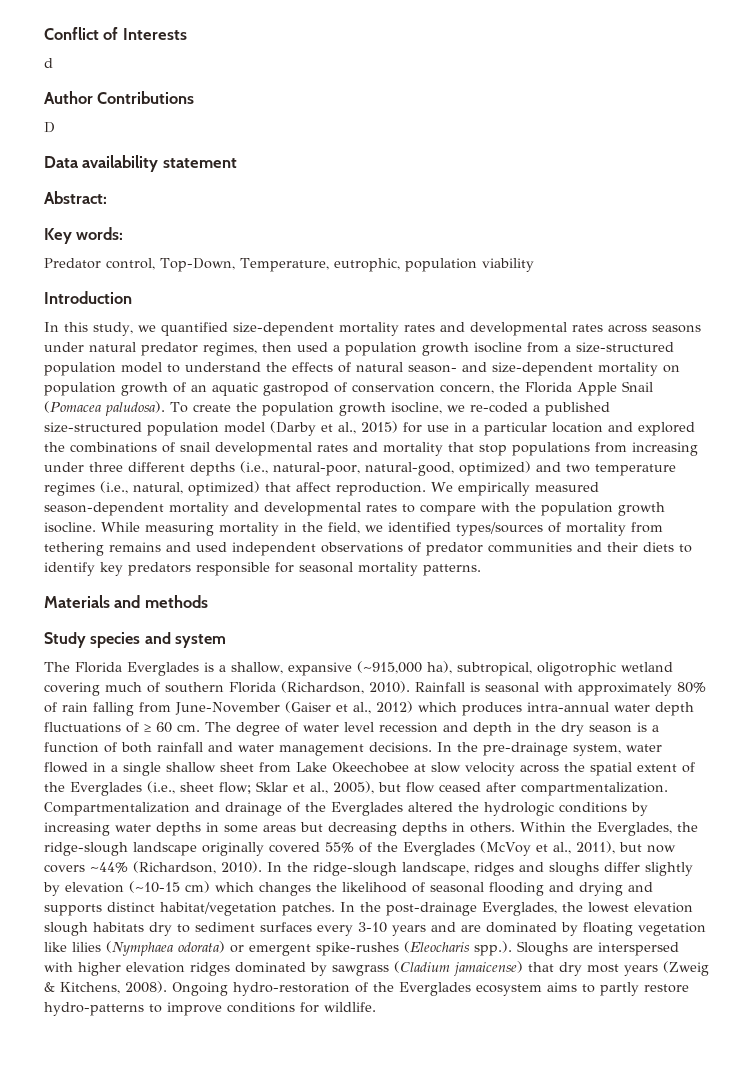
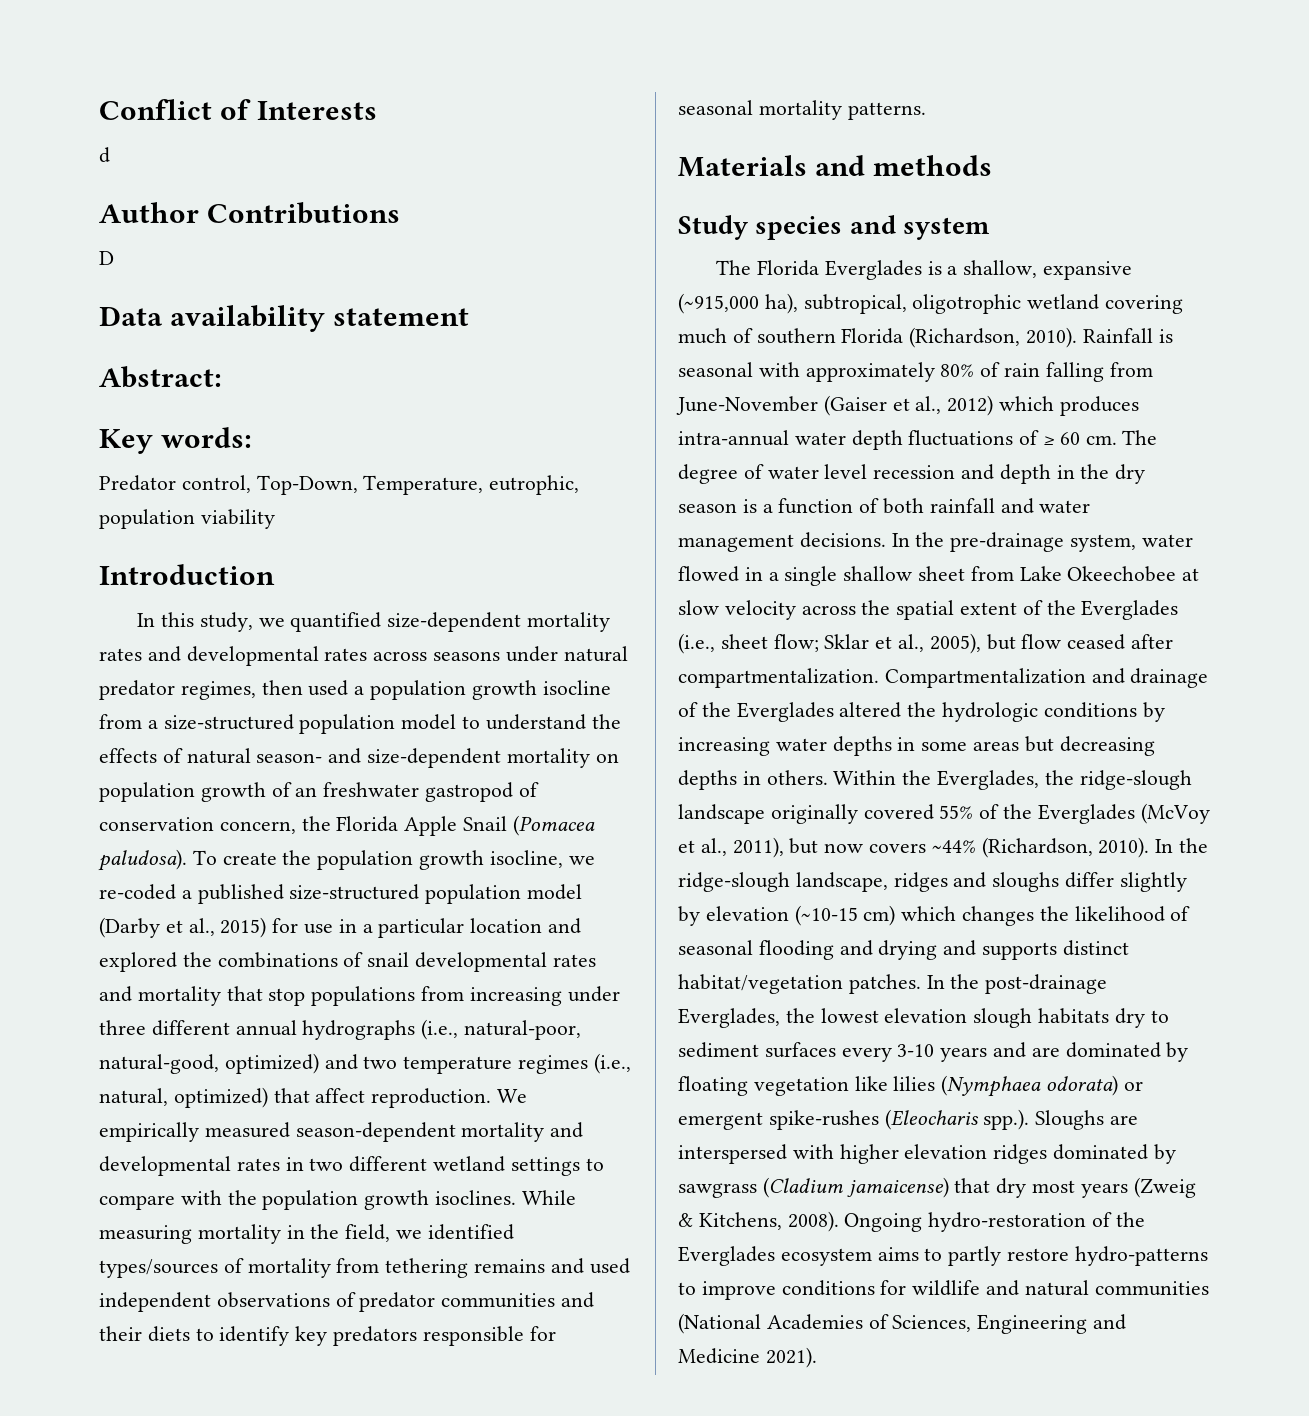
- In this study, we quantified size-dependent mortality rates and developmental rates across seasons under natural predator regimes, then used a population growth isocline from a size-structured population model to understand the effects of natural season- and size-dependent mortality on population growth of an aquatic gastropod of conservation concern, the Florida Apple Snail (Pomacea paludosa).
+ In this study, we quantified size-dependent mortality rates and developmental rates across seasons under natural predator regimes, then used a population growth isocline from a size-structured population model to understand the effects of natural season- and size-dependent mortality on population growth of an freshwater gastropod of conservation concern, the Florida Apple Snail (Pomacea paludosa).
- To create the population growth isocline, we re-coded a published size-structured population model (Darby et al., 2015) for use in a particular location and explored the combinations of snail developmental rates and mortality that stop populations from increasing under three different depths (i.e., natural-poor, natural-good, optimized) and two temperature regimes (i.e., natural, optimized) that affect reproduction.
+ To create the population growth isocline, we re-coded a published size-structured population model (Darby et al., 2015) for use in a particular location and explored the combinations of snail developmental rates and mortality that stop populations from increasing under three different annual hydrographs (i.e., natural-poor, natural-good, optimized) and two temperature regimes (i.e., natural, optimized) that affect reproduction.
- We empirically measured season-dependent mortality and developmental rates to compare with the population growth isocline.
+ We empirically measured season-dependent mortality and developmental rates in two different wetland settings to compare with the population growth isoclines.
- Ongoing hydro-restoration of the Everglades ecosystem aims to partly restore hydro-patterns to improve conditions for wildlife.
+ Ongoing hydro-restoration of the Everglades ecosystem aims to partly restore hydro-patterns to improve conditions for wildlife and natural communities (National Academies of Sciences, Engineering and Medicine 2021).

